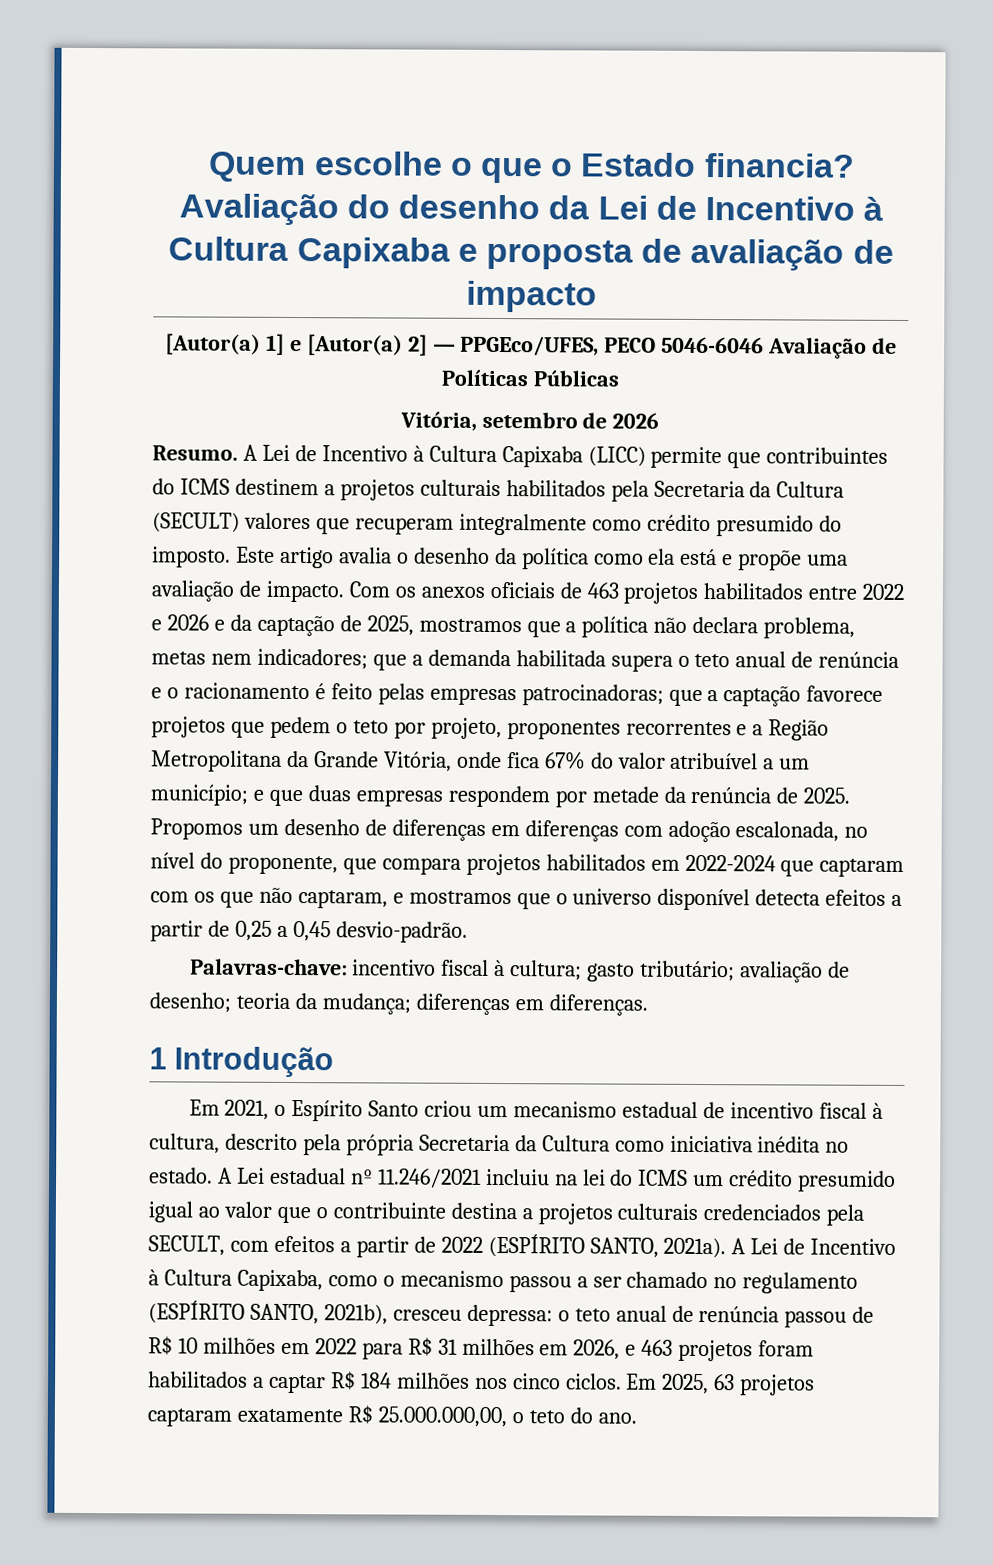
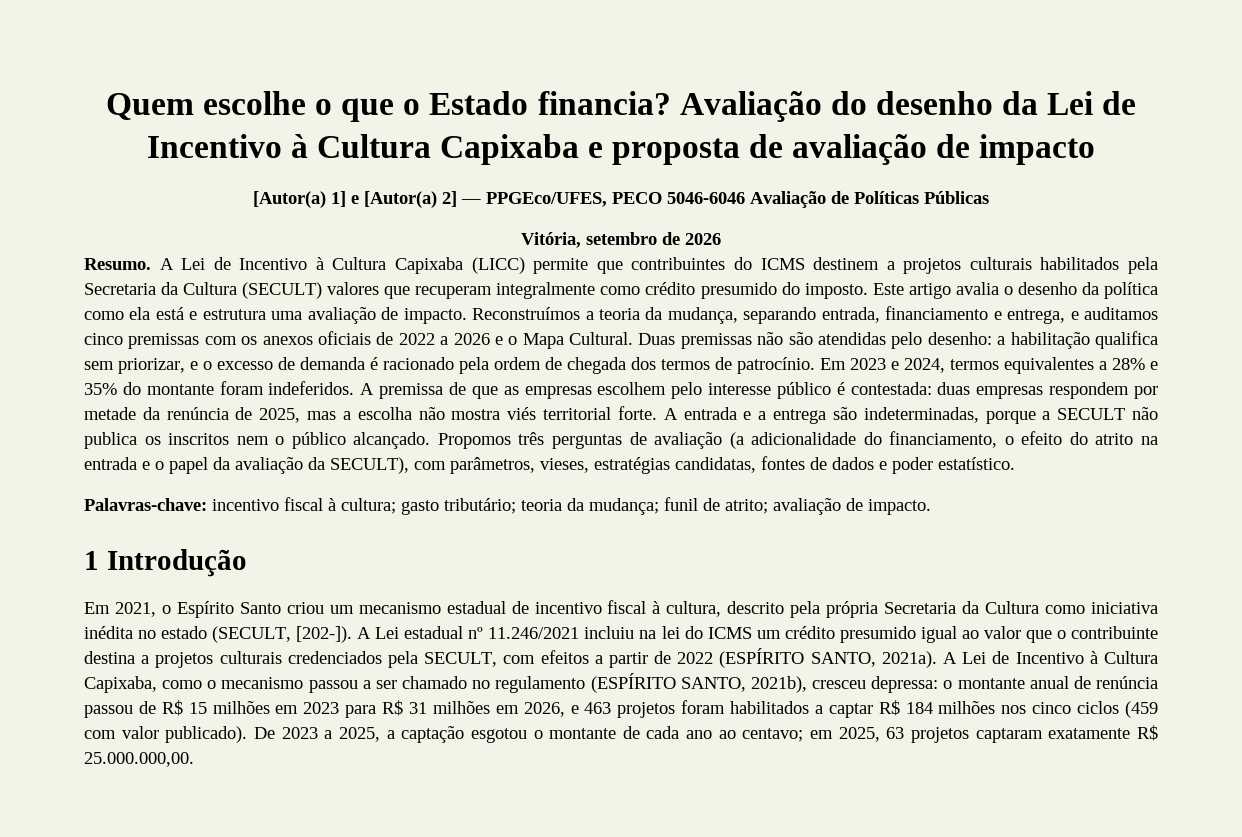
- Este artigo avalia o desenho da política como ela está e propõe uma avaliação de impacto.
+ Este artigo avalia o desenho da política como ela está e estrutura uma avaliação de impacto.
- Com os anexos oficiais de 463 projetos habilitados entre 2022 e 2026 e da captação de 2025, mostramos que a política não declara problema, metas nem indicadores; que a demanda habilitada supera o teto anual de renúncia e o racionamento é feito pelas empresas patrocinadoras; que a captação favorece projetos que pedem o teto por projeto, proponentes recorrentes e a Região Metropolitana da Grande Vitória, onde fica 67% do valor atribuível a um município; e que duas empresas respondem por metade da renúncia de 2025. Propomos um desenho de diferenças em diferenças com adoção escalonada, no nível do proponente, que compara projetos habilitados em 2022-2024 que captaram com os que não captaram, e mostramos que o universo disponível detecta efeitos a partir de 0,25 a 0,45 desvio-padrão.
+ Reconstruímos a teoria da mudança, separando entrada, financiamento e entrega, e auditamos cinco premissas com os anexos oficiais de 2022 a 2026 e o Mapa Cultural. Duas premissas não são atendidas pelo desenho: a habilitação qualifica sem priorizar, e o excesso de demanda é racionado pela ordem de chegada dos termos de patrocínio. Em 2023 e 2024, termos equivalentes a 28% e 35% do montante foram indeferidos. A premissa de que as empresas escolhem pelo interesse público é contestada: duas empresas respondem por metade da renúncia de 2025, mas a escolha não mostra viés territorial forte. A entrada e a entrega são indeterminadas, porque a SECULT não publica os inscritos nem o público alcançado. Propomos três perguntas de avaliação (a adicionalidade do financiamento, o efeito do atrito na entrada e o papel da avaliação da SECULT), com parâmetros, vieses, estratégias candidatas, fontes de dados e poder estatístico.
- Palavras-chave: incentivo fiscal à cultura; gasto tributário; avaliação de desenho; teoria da mudança; diferenças em diferenças.
+ Palavras-chave: incentivo fiscal à cultura; gasto tributário; teoria da mudança; funil de atrito; avaliação de impacto.
- Em 2021, o Espírito Santo criou um mecanismo estadual de incentivo fiscal à cultura, descrito pela própria Secretaria da Cultura como iniciativa inédita no estado.
+ Em 2021, o Espírito Santo criou um mecanismo estadual de incentivo fiscal à cultura, descrito pela própria Secretaria da Cultura como iniciativa inédita no estado (SECULT, [202-]).
- A Lei de Incentivo à Cultura Capixaba, como o mecanismo passou a ser chamado no regulamento (ESPÍRITO SANTO, 2021b), cresceu depressa: o teto anual de renúncia passou de R$ 10 milhões em 2022 para R$ 31 milhões em 2026, e 463 projetos foram habilitados a captar R$ 184 milhões nos cinco ciclos. Em 2025, 63 projetos captaram exatamente R$ 25.000.000,00, o teto do ano.
+ A Lei de Incentivo à Cultura Capixaba, como o mecanismo passou a ser chamado no regulamento (ESPÍRITO SANTO, 2021b), cresceu depressa: o montante anual de renúncia passou de R$ 15 milhões em 2023 para R$ 31 milhões em 2026, e 463 projetos foram habilitados a captar R$ 184 milhões nos cinco ciclos (459 com valor publicado). De 2023 a 2025, a captação esgotou o montante de cada ano ao centavo; em 2025, 63 projetos captaram exatamente R$ 25.000.000,00.

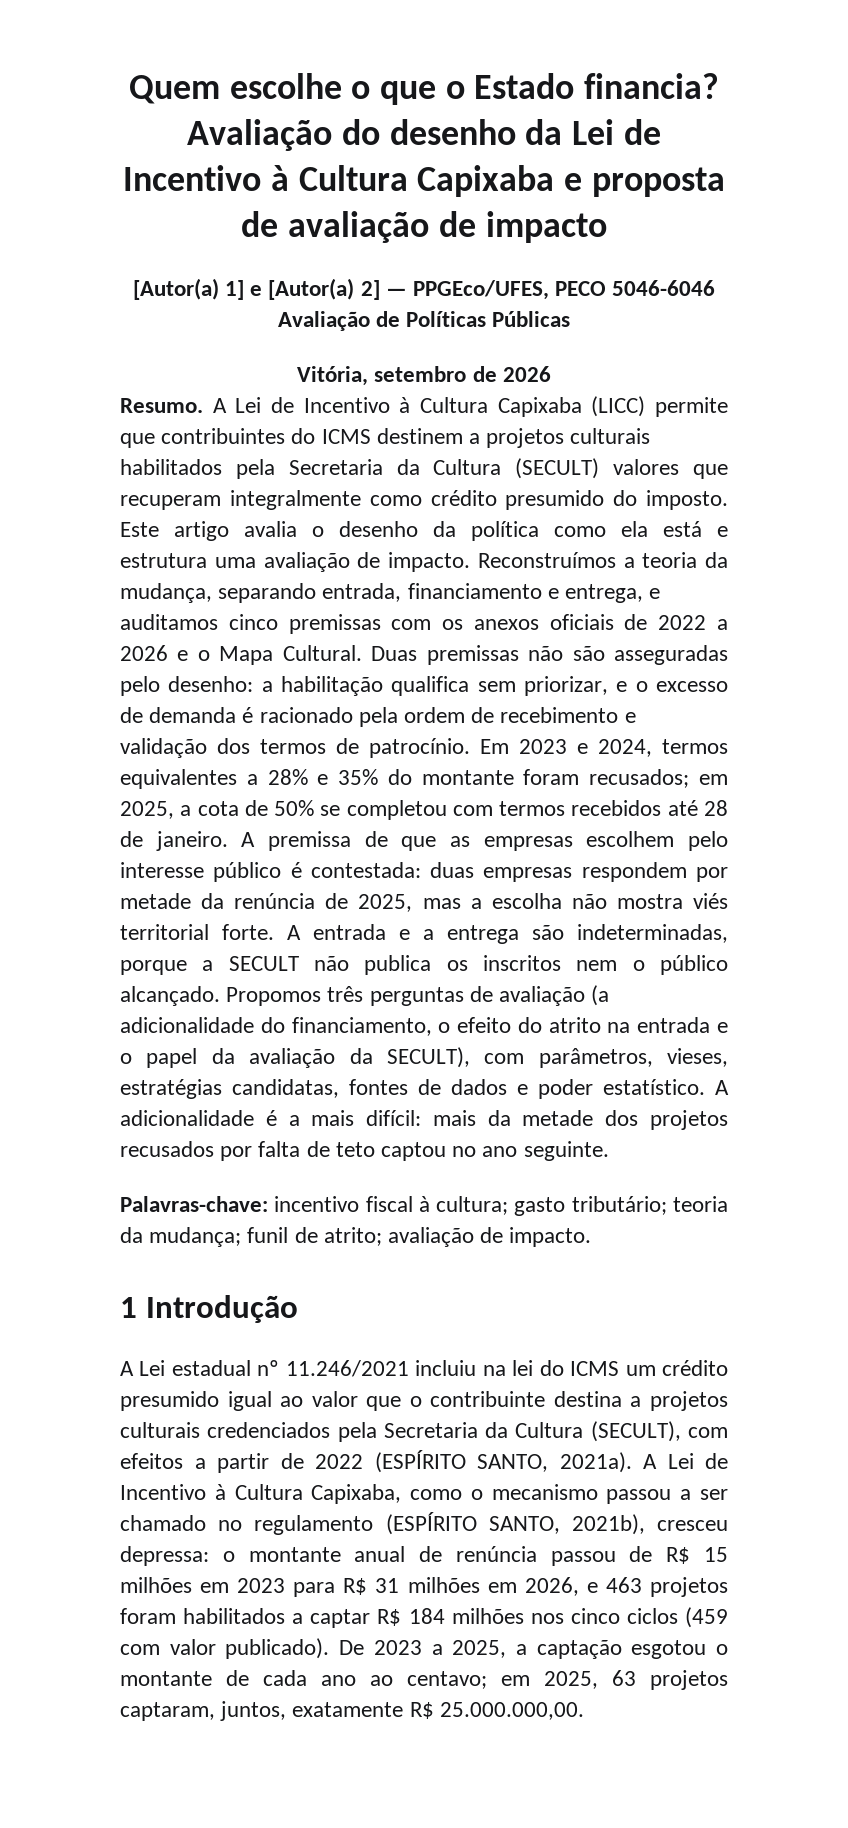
- Duas premissas não são atendidas pelo desenho: a habilitação qualifica sem priorizar, e o excesso de demanda é racionado pela ordem de chegada dos termos de patrocínio.
+ Duas premissas não são asseguradas pelo desenho: a habilitação qualifica sem priorizar, e o excesso de demanda é racionado pela ordem de recebimento e validação dos termos de patrocínio.
- Em 2023 e 2024, termos equivalentes a 28% e 35% do montante foram indeferidos.
+ Em 2023 e 2024, termos equivalentes a 28% e 35% do montante foram recusados; em 2025, a cota de 50% se completou com termos recebidos até 28 de janeiro.
+ A adicionalidade é a mais difícil: mais da metade dos projetos recusados por falta de teto captou no ano seguinte.
- Em 2021, o Espírito Santo criou um mecanismo estadual de incentivo fiscal à cultura, descrito pela própria Secretaria da Cultura como iniciativa inédita no estado (SECULT, [202-]). A Lei estadual nº 11.246/2021 incluiu na lei do ICMS um crédito presumido igual ao valor que o contribuinte destina a projetos culturais credenciados pela SECULT, com efeitos a partir de 2022 (ESPÍRITO SANTO, 2021a).
+ A Lei estadual nº 11.246/2021 incluiu na lei do ICMS um crédito presumido igual ao valor que o contribuinte destina a projetos culturais credenciados pela Secretaria da Cultura (SECULT), com efeitos a partir de 2022 (ESPÍRITO SANTO, 2021a).
- De 2023 a 2025, a captação esgotou o montante de cada ano ao centavo; em 2025, 63 projetos captaram exatamente R$ 25.000.000,00.
+ De 2023 a 2025, a captação esgotou o montante de cada ano ao centavo; em 2025, 63 projetos captaram, juntos, exatamente R$ 25.000.000,00.

